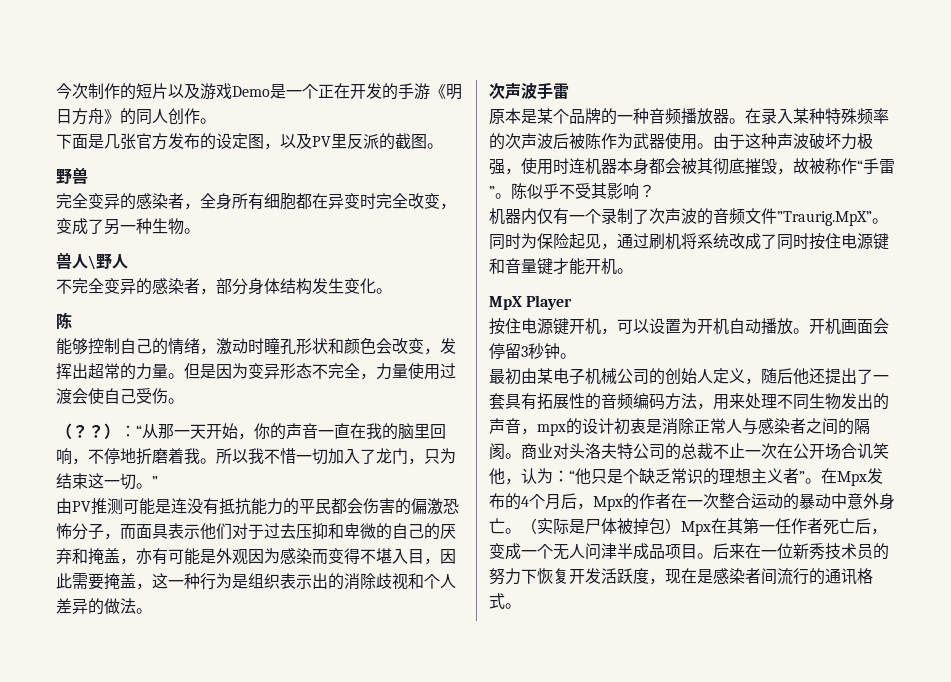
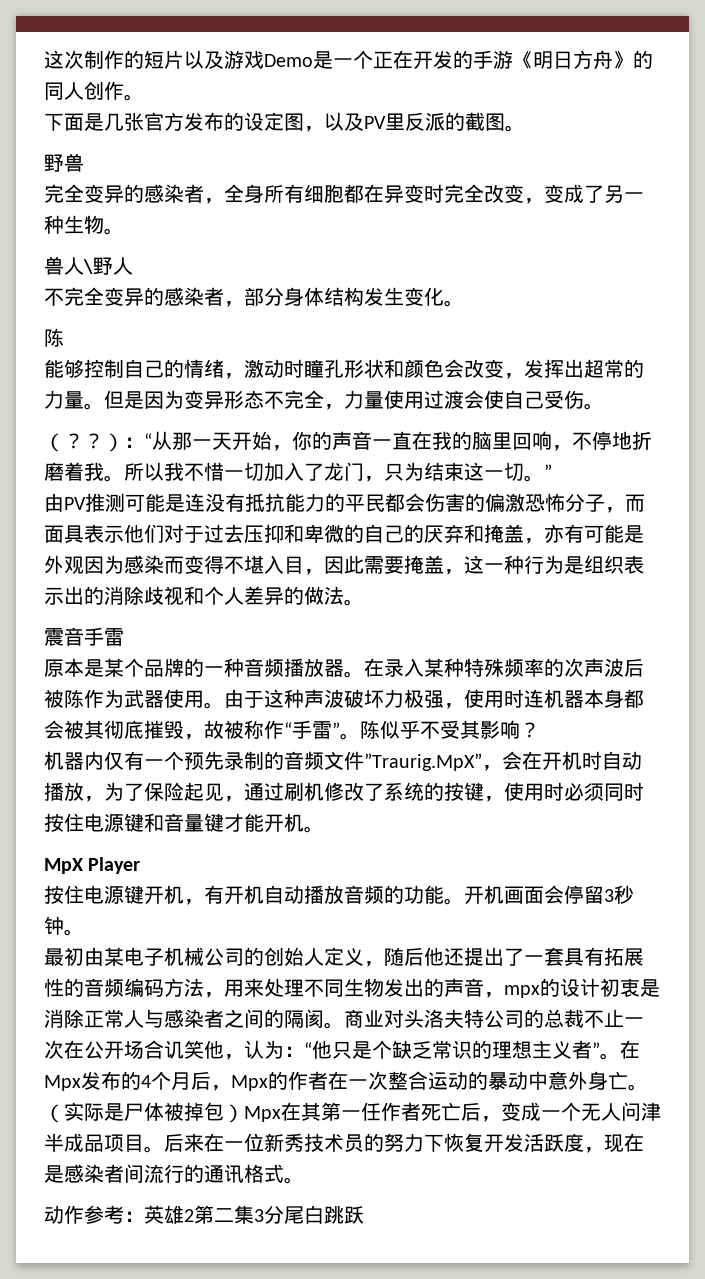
- 今次制作的短片以及游戏Demo是一个正在开发的手游《明日方舟》的同人创作。
+ 这次制作的短片以及游戏Demo是一个正在开发的手游《明日方舟》的同人创作。
- 次声波手雷
+ 震音手雷
- 机器内仅有一个录制了次声波的音频文件”Traurig.MpX”。同时为保险起见，通过刷机将系统改成了同时按住电源键和音量键才能开机。
+ 机器内仅有一个预先录制的音频文件”Traurig.MpX”，会在开机时自动播放，为了保险起见，通过刷机修改了系统的按键，使用时必须同时按住电源键和音量键才能开机。
- 按住电源键开机，可以设置为开机自动播放。
+ 按住电源键开机，有开机自动播放音频的功能。
+ 动作参考：英雄2第二集3分尾白跳跃

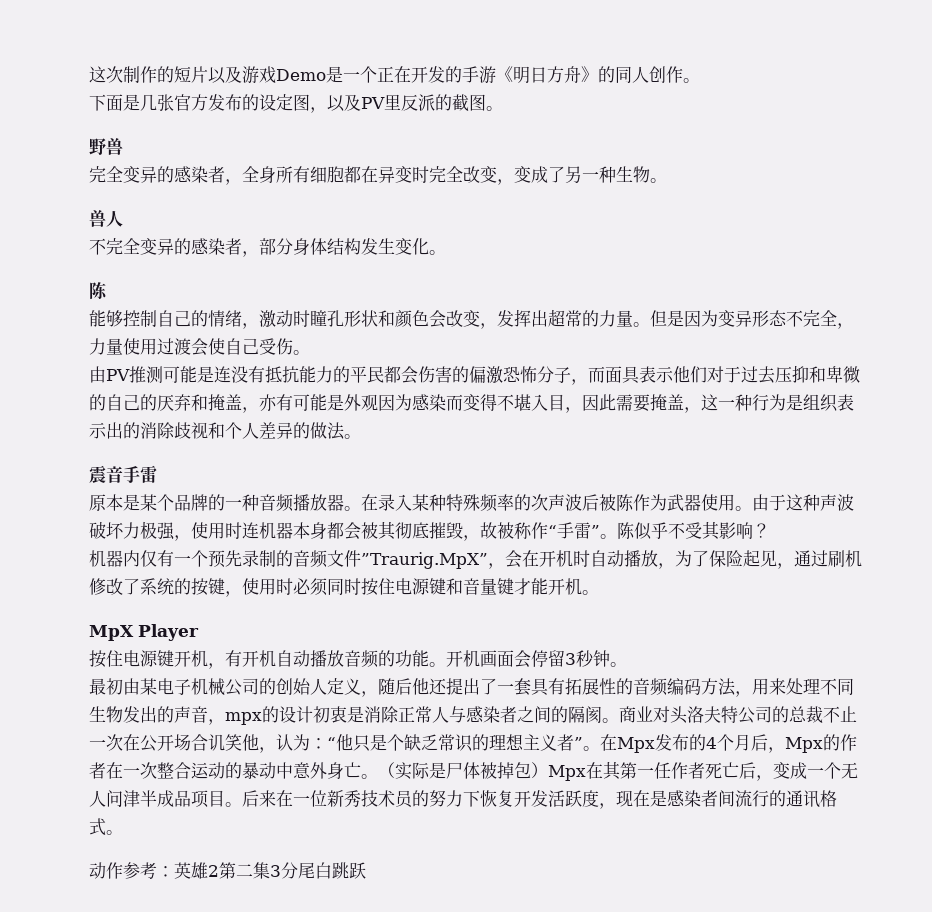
- 兽人\野人
+ 兽人
- （？？）：“从那一天开始，你的声音一直在我的脑里回响，不停地折磨着我。所以我不惜一切加入了龙门，只为结束这一切。”

